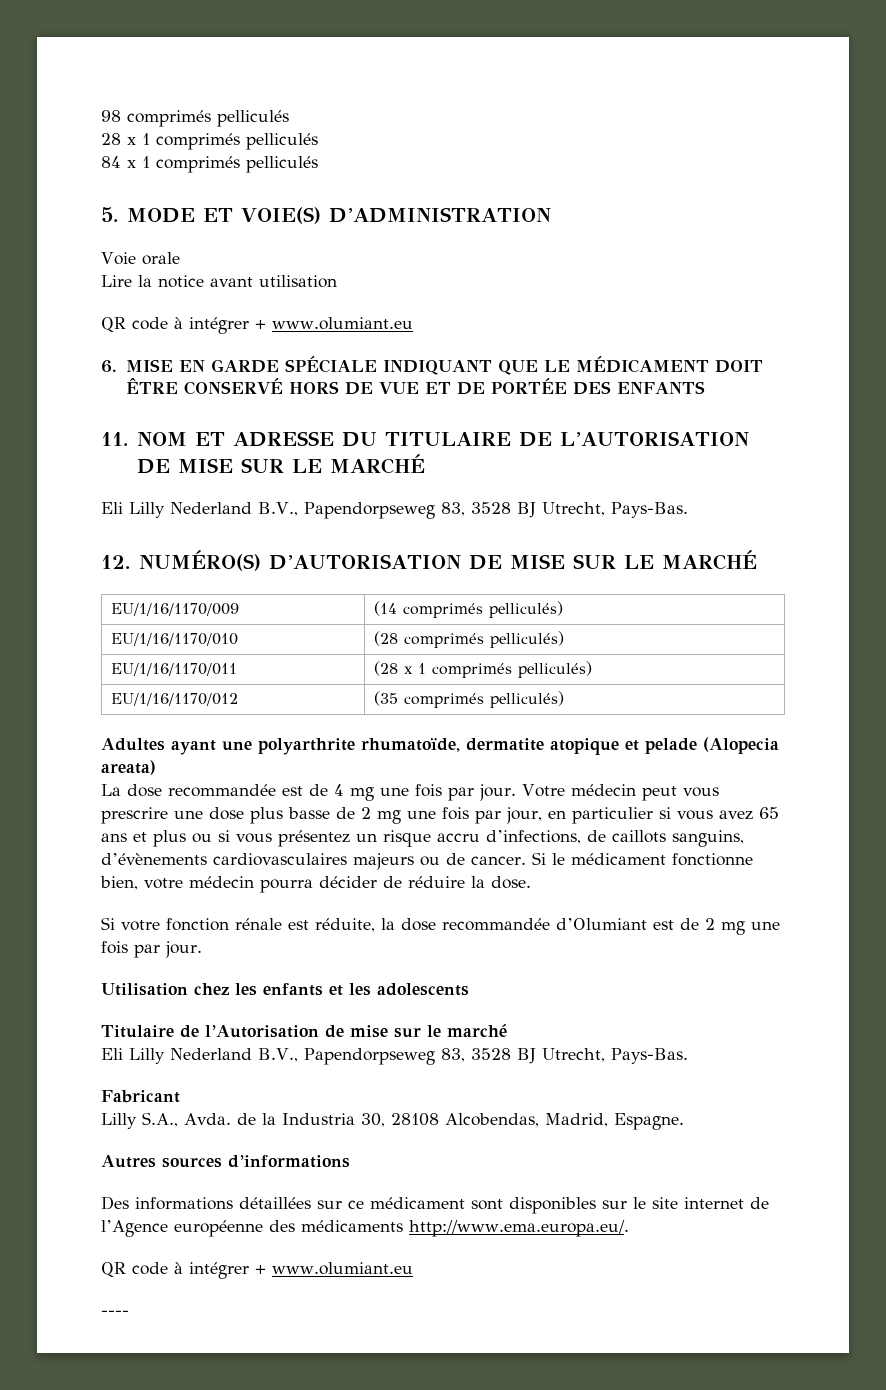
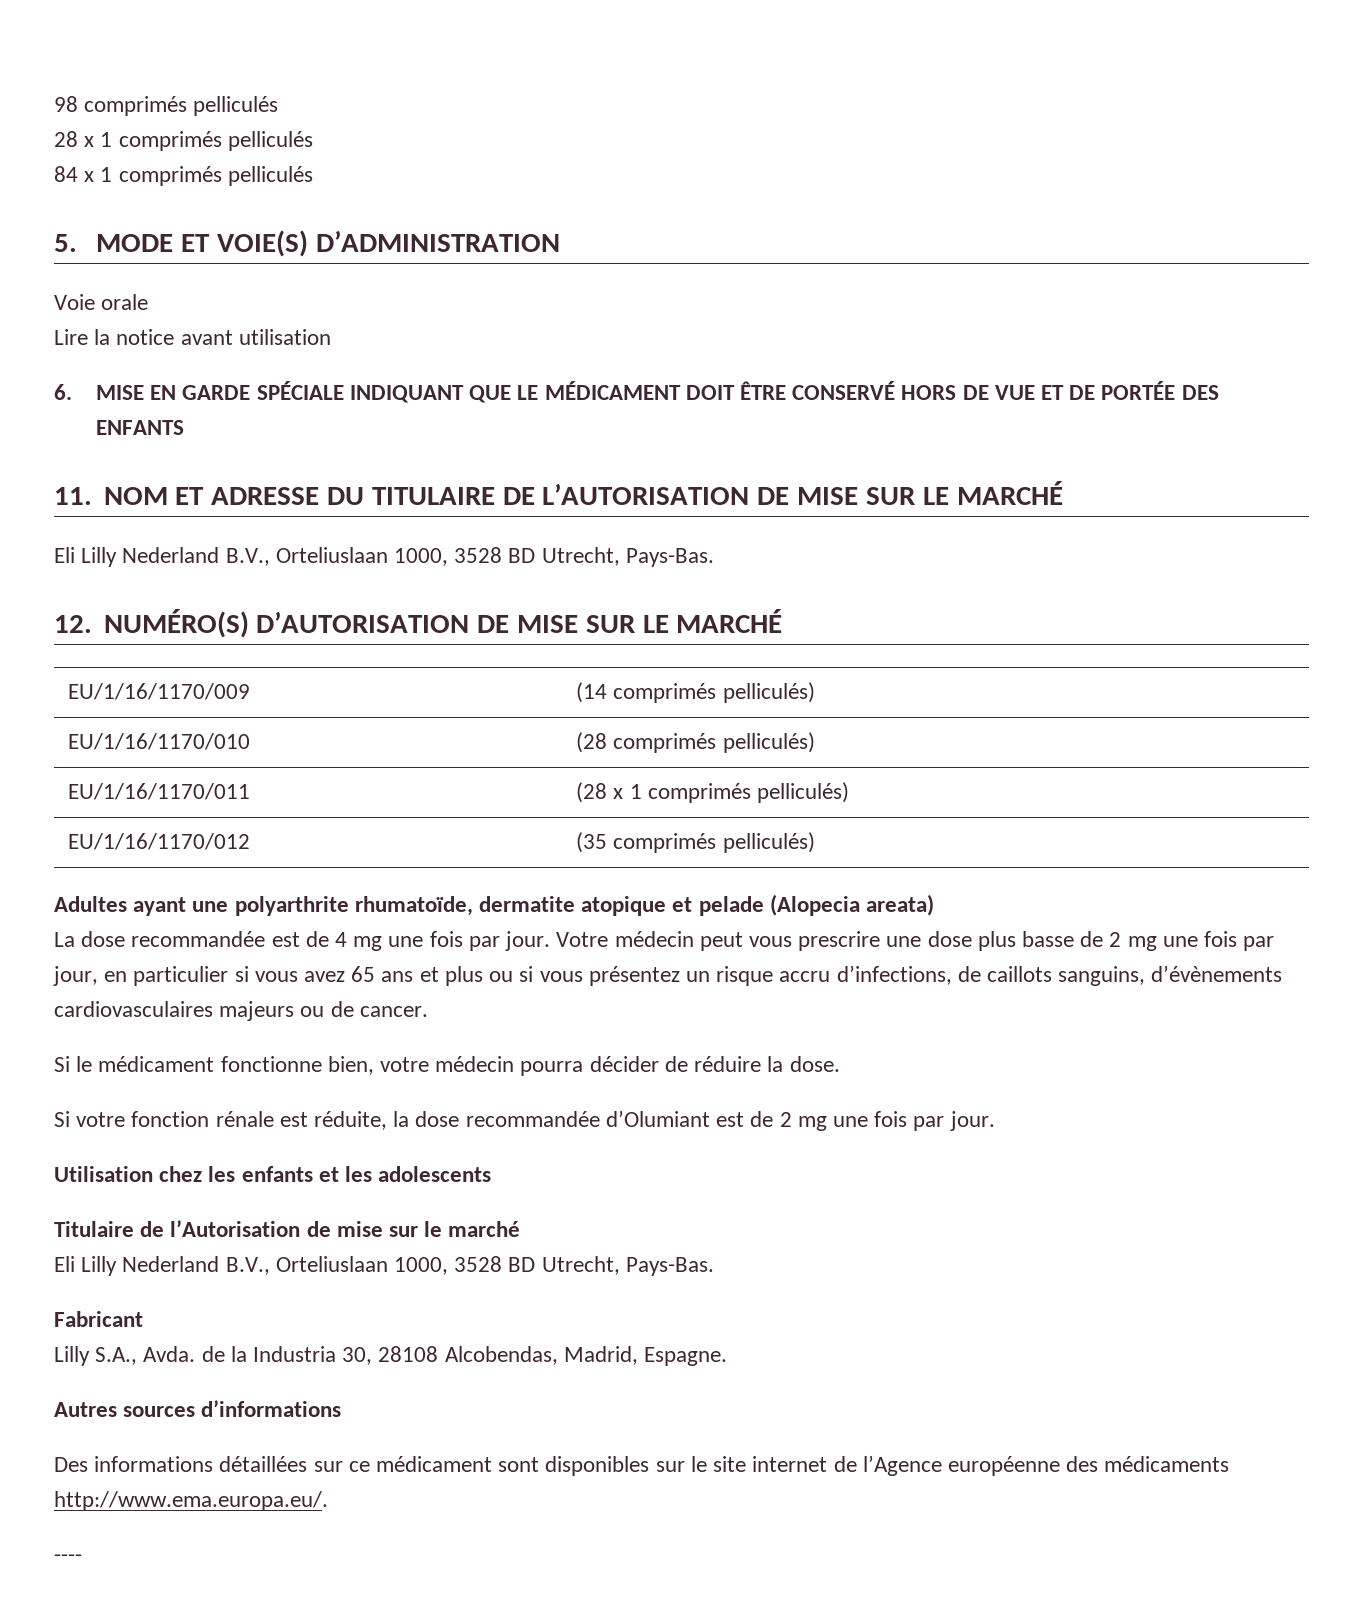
  Lire la notice avant utilisation
- QR code à intégrer + www.olumiant.eu
  11. NOM ET ADRESSE DU TITULAIRE DE L’AUTORISATION DE MISE SUR LE MARCHÉ
- Eli Lilly Nederland B.V., Papendorpseweg 83, 3528 BJ Utrecht, Pays-Bas.
+ Eli Lilly Nederland B.V., Orteliuslaan 1000, 3528 BD Utrecht, Pays-Bas.
- Votre médecin peut vous prescrire une dose plus basse de 2 mg une fois par jour, en particulier si vous avez 65 ans et plus ou si vous présentez un risque accru d’infections, de caillots sanguins, d’évènements cardiovasculaires majeurs ou de cancer. Si le médicament fonctionne bien, votre médecin pourra décider de réduire la dose.
+ Votre médecin peut vous prescrire une dose plus basse de 2 mg une fois par jour, en particulier si vous avez 65 ans et plus ou si vous présentez un risque accru d’infections, de caillots sanguins, d’évènements cardiovasculaires majeurs ou de cancer.
+ Si le médicament fonctionne bien, votre médecin pourra décider de réduire la dose.
  Titulaire de l’Autorisation de mise sur le marché
- Eli Lilly Nederland B.V., Papendorpseweg 83, 3528 BJ Utrecht, Pays-Bas.
+ Eli Lilly Nederland B.V., Orteliuslaan 1000, 3528 BD Utrecht, Pays-Bas.
  Des informations détaillées sur ce médicament sont disponibles sur le site internet de l’Agence européenne des médicaments http://www.ema.europa.eu/.
- QR code à intégrer + www.olumiant.eu

